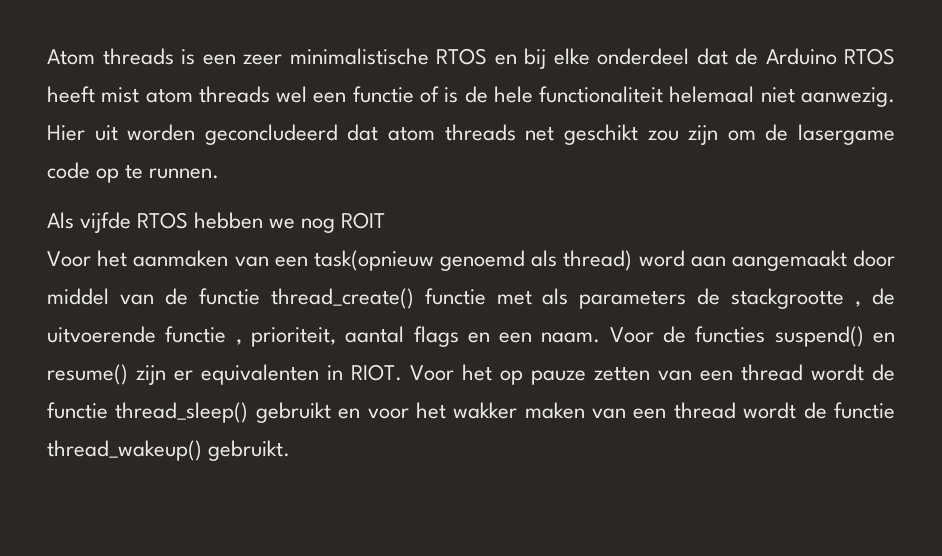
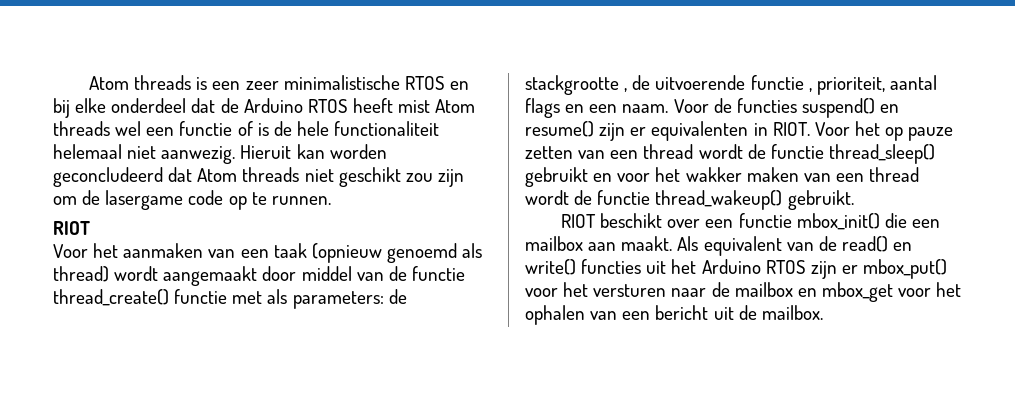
- Atom threads is een zeer minimalistische RTOS en bij elke onderdeel dat de Arduino RTOS heeft mist atom threads wel een functie of is de hele functionaliteit helemaal niet aanwezig.
+ Atom threads is een zeer minimalistische RTOS en bij elke onderdeel dat de Arduino RTOS heeft mist Atom threads wel een functie of is de hele functionaliteit helemaal niet aanwezig.
- Hier uit worden geconcludeerd dat atom threads net geschikt zou zijn om de lasergame code op te runnen.
- Als vijfde RTOS hebben we nog ROIT
+ Hieruit kan worden geconcludeerd dat Atom threads niet geschikt zou zijn om de lasergame code op te runnen.
+ RIOT
- Voor het aanmaken van een task(opnieuw genoemd als thread) word aan aangemaakt door middel van de functie thread_create() functie met als parameters de stackgrootte , de uitvoerende functie , prioriteit, aantal flags en een naam.
+ Voor het aanmaken van een taak (opnieuw genoemd als thread) wordt aangemaakt door middel van de functie thread_create() functie met als parameters: de stackgrootte , de uitvoerende functie , prioriteit, aantal flags en een naam.
+ RIOT beschikt over een functie mbox_init() die een mailbox aan maakt. Als equivalent van de read() en write() functies uit het Arduino RTOS zijn er mbox_put() voor het versturen naar de mailbox en mbox_get voor het ophalen van een bericht uit de mailbox.

